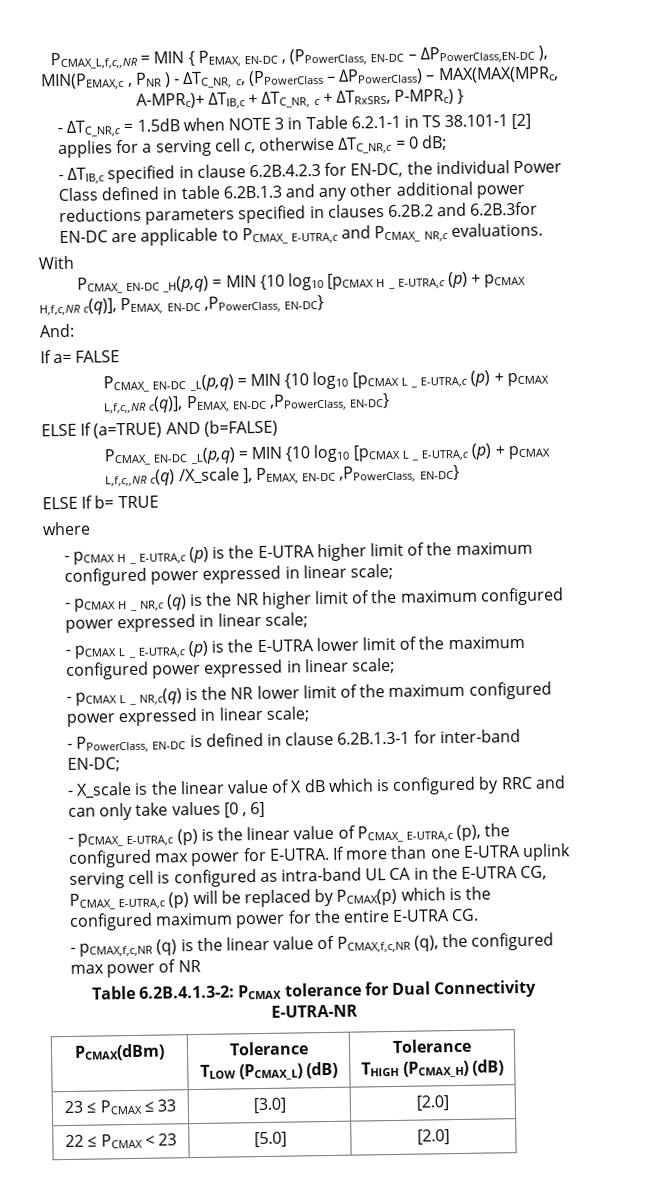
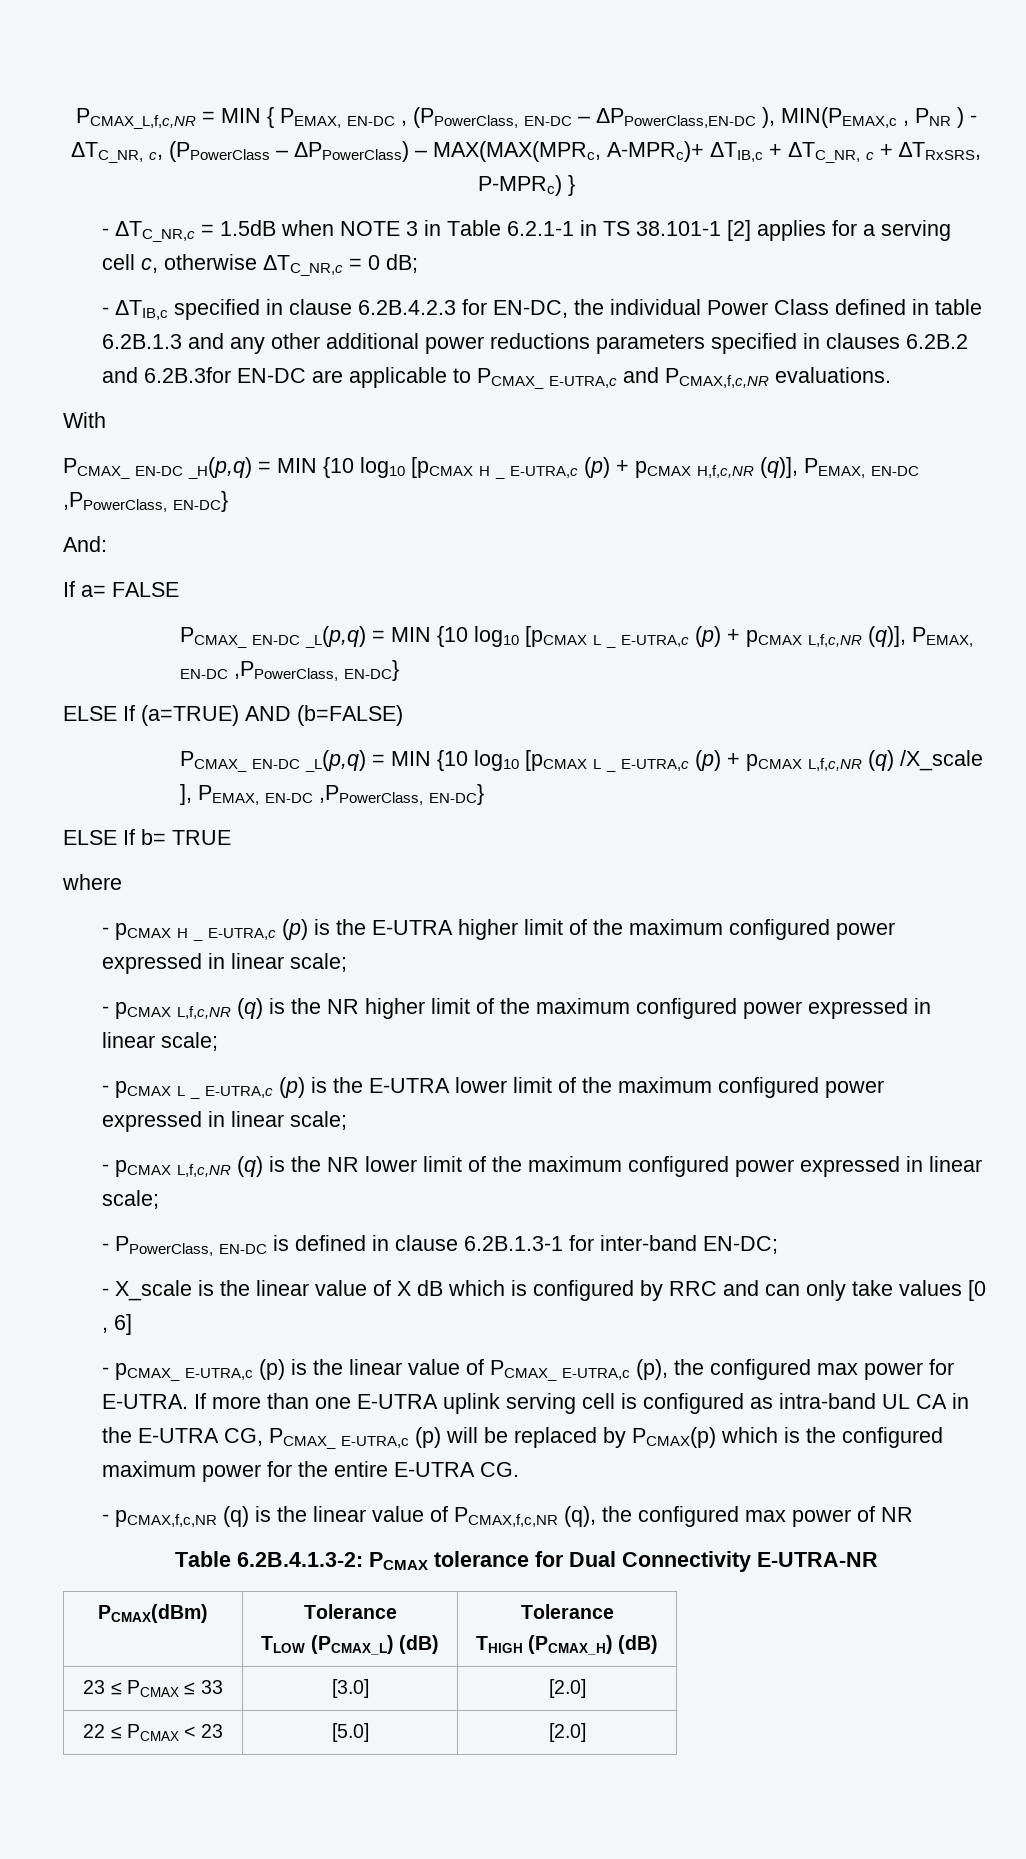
- PCMAX_L,f,c,,NR = MIN { PEMAX, EN-DC , (PPowerClass, EN-DC – ΔPPowerClass,EN-DC ), MIN(PEMAX,c , PNR ) - ΔTC_NR, c, (PPowerClass – ΔPPowerClass) – MAX(MAX(MPRc, A-MPRc)+ ΔTIB,c + ΔTC_NR, c + ∆TRxSRS, P-MPRc) }
+ PCMAX_L,f,c,NR = MIN { PEMAX, EN-DC , (PPowerClass, EN-DC – ΔPPowerClass,EN-DC ), MIN(PEMAX,c , PNR ) - ΔTC_NR, c, (PPowerClass – ΔPPowerClass) – MAX(MAX(MPRc, A-MPRc)+ ΔTIB,c + ΔTC_NR, c + ∆TRxSRS, P-MPRc) }
- - ΔTIB,c specified in clause 6.2B.4.2.3 for EN-DC, the individual Power Class defined in table 6.2B.1.3 and any other additional power reductions parameters specified in clauses 6.2B.2 and 6.2B.3for EN-DC are applicable to PCMAX_ E-UTRA,c and PCMAX_ NR,c evaluations.
+ - ΔTIB,c specified in clause 6.2B.4.2.3 for EN-DC, the individual Power Class defined in table 6.2B.1.3 and any other additional power reductions parameters specified in clauses 6.2B.2 and 6.2B.3for EN-DC are applicable to PCMAX_ E-UTRA,c and PCMAX,f,c,NR evaluations.
- PCMAX_ EN-DC _H(p,q) = MIN {10 log10 [pCMAX H _ E-UTRA,c (p) + pCMAX H,f,c,NR c(q)], PEMAX, EN-DC ,PPowerClass, EN-DC}
+ PCMAX_ EN-DC _H(p,q) = MIN {10 log10 [pCMAX H _ E-UTRA,c (p) + pCMAX H,f,c,NR (q)], PEMAX, EN-DC ,PPowerClass, EN-DC}
- PCMAX_ EN-DC _L(p,q) = MIN {10 log10 [pCMAX L _ E-UTRA,c (p) + pCMAX L,f,c,,NR c(q)], PEMAX, EN-DC ,PPowerClass, EN-DC}
+ PCMAX_ EN-DC _L(p,q) = MIN {10 log10 [pCMAX L _ E-UTRA,c (p) + pCMAX L,f,c,NR (q)], PEMAX, EN-DC ,PPowerClass, EN-DC}
- PCMAX_ EN-DC _L(p,q) = MIN {10 log10 [pCMAX L _ E-UTRA,c (p) + pCMAX L,f,c,,NR c(q) /X_scale ], PEMAX, EN-DC ,PPowerClass, EN-DC}
+ PCMAX_ EN-DC _L(p,q) = MIN {10 log10 [pCMAX L _ E-UTRA,c (p) + pCMAX L,f,c,NR (q) /X_scale ], PEMAX, EN-DC ,PPowerClass, EN-DC}
- - pCMAX H _ NR,c (q) is the NR higher limit of the maximum configured power expressed in linear scale;
+ - pCMAX L,f,c,NR (q) is the NR higher limit of the maximum configured power expressed in linear scale;
- - pCMAX L _ NR,c(q) is the NR lower limit of the maximum configured power expressed in linear scale;
+ - pCMAX L,f,c,NR (q) is the NR lower limit of the maximum configured power expressed in linear scale;

